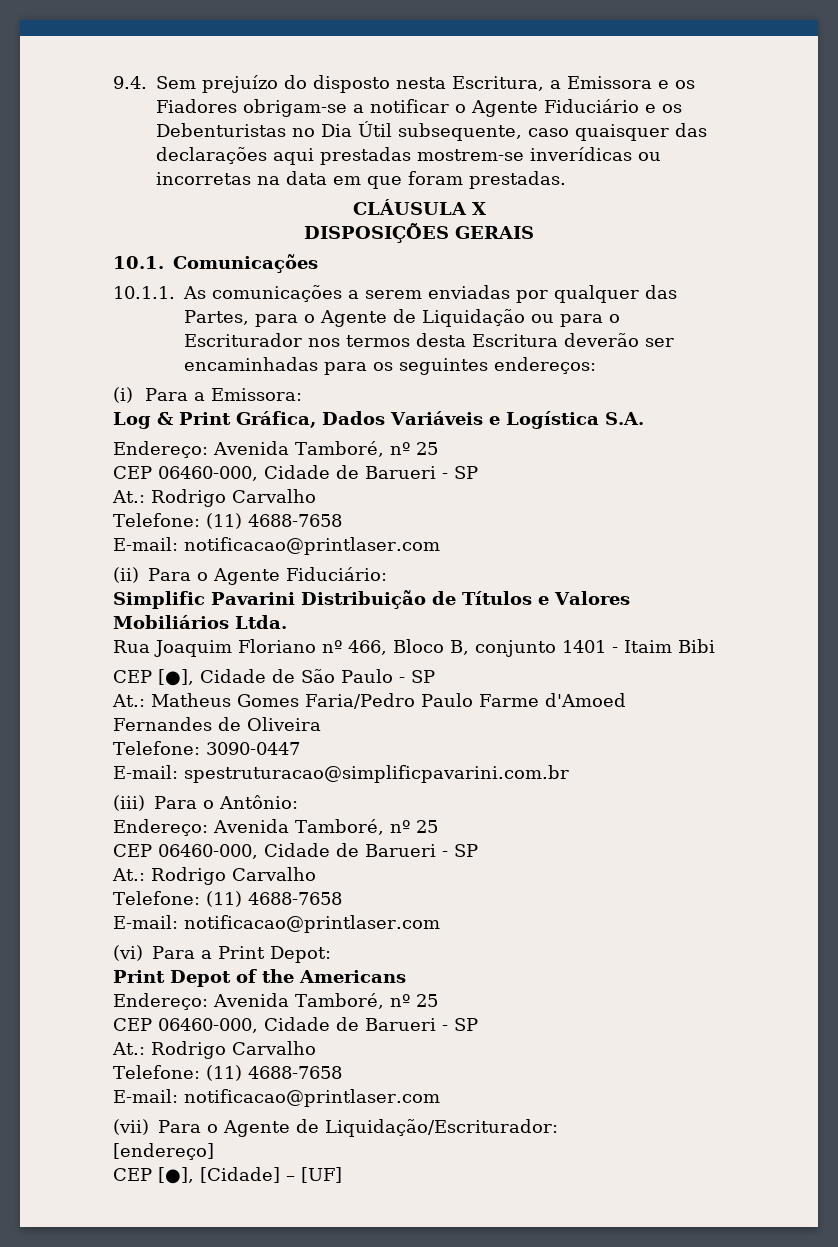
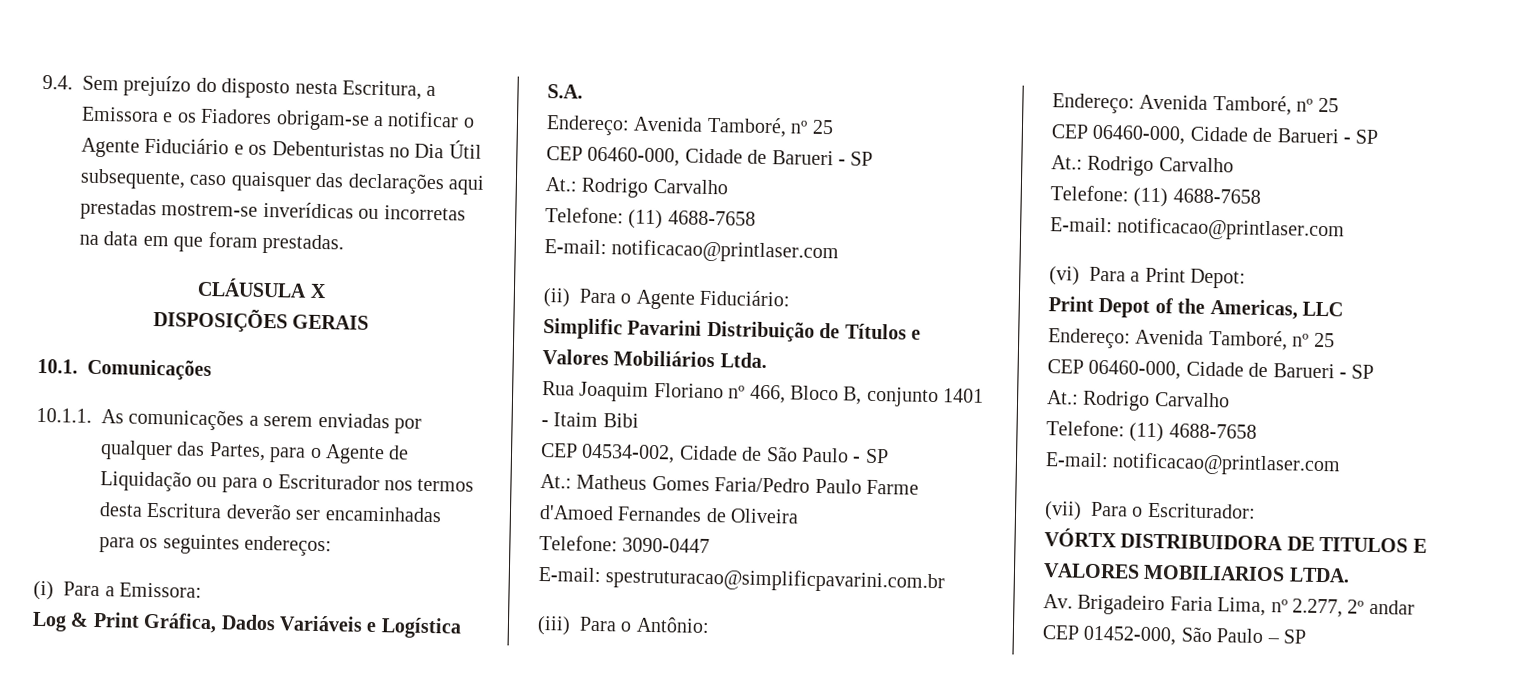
- CEP [●], Cidade de São Paulo - SP
+ CEP 04534-002, Cidade de São Paulo - SP
- Print Depot of the Americans
+ Print Depot of the Americas, LLC
- (vii) Para o Agente de Liquidação/Escriturador:
- [endereço]
- CEP [●], [Cidade] – [UF]
+ (vii) Para o Escriturador:
+ VÓRTX DISTRIBUIDORA DE TITULOS E VALORES MOBILIARIOS LTDA.
+ Av. Brigadeiro Faria Lima, nº 2.277, 2º andar
+ CEP 01452-000, São Paulo – SP

